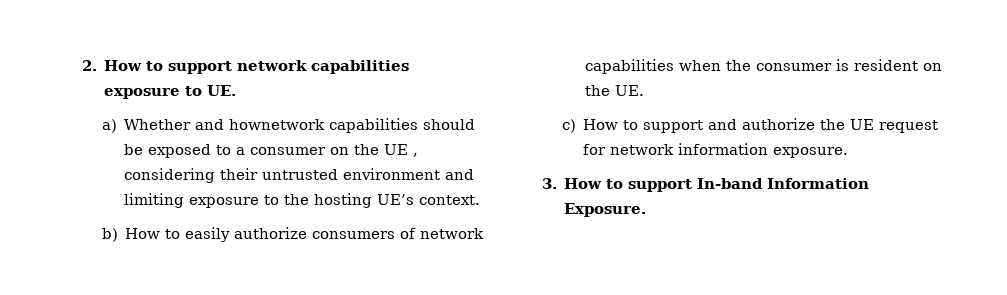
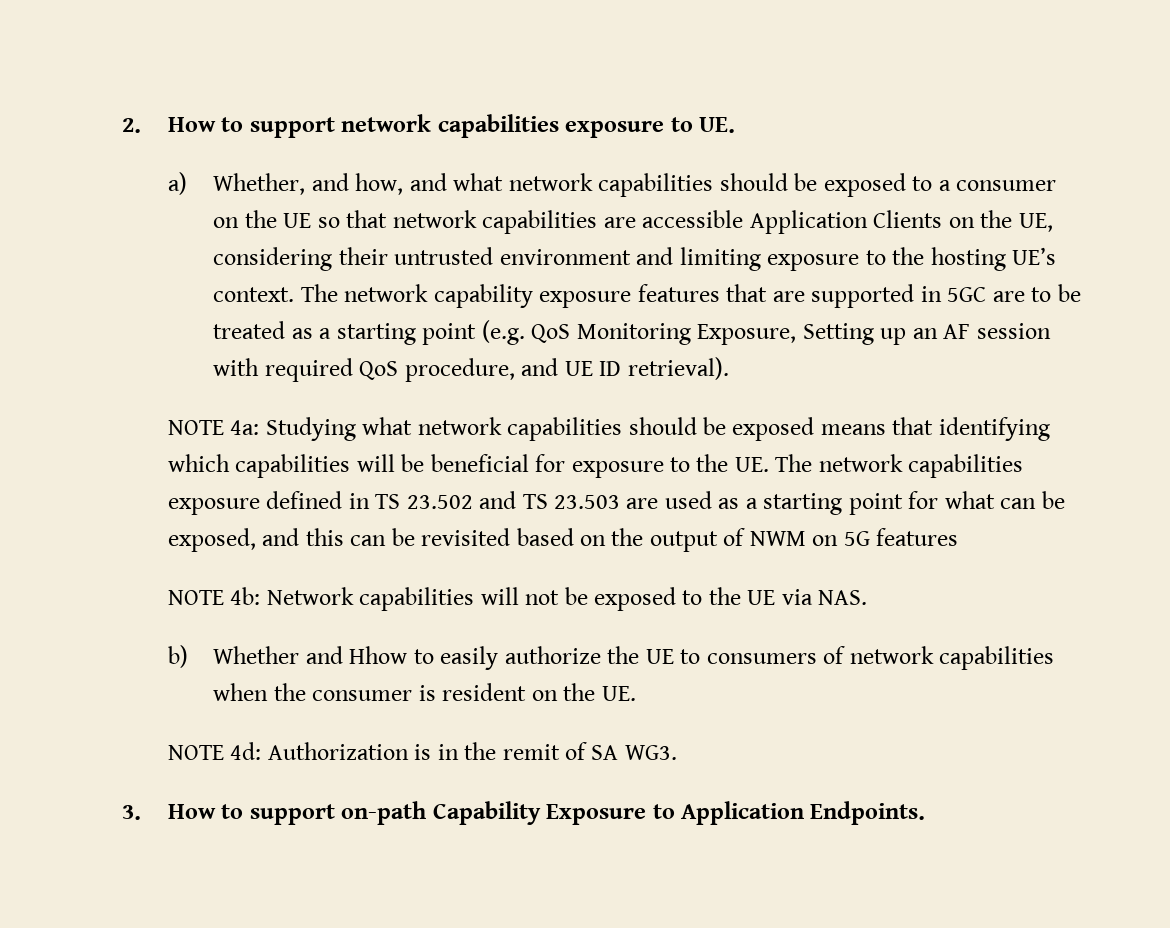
- a) Whether and hownetwork capabilities should be exposed to a consumer on the UE , considering their untrusted environment and limiting exposure to the hosting UE’s context.
- b) How to easily authorize consumers of network capabilities when the consumer is resident on the UE.
+ a) Whether, and how, and what network capabilities should be exposed to a consumer on the UE so that network capabilities are accessible Application Clients on the UE, considering their untrusted environment and limiting exposure to the hosting UE’s context. The network capability exposure features that are supported in 5GC are to be treated as a starting point (e.g. QoS Monitoring Exposure, Setting up an AF session with required QoS procedure, and UE ID retrieval).
+ NOTE 4a: Studying what network capabilities should be exposed means that identifying which capabilities will be beneficial for exposure to the UE. The network capabilities exposure defined in TS 23.502 and TS 23.503 are used as a starting point for what can be exposed, and this can be revisited based on the output of NWM on 5G features
+ NOTE 4b: Network capabilities will not be exposed to the UE via NAS.
+ b) Whether and Hhow to easily authorize the UE to consumers of network capabilities when the consumer is resident on the UE.
- c) How to support and authorize the UE request for network information exposure.
- 3. How to support In-band Information Exposure.
+ NOTE 4d: Authorization is in the remit of SA WG3.
+ 3. How to support on-path Capability Exposure to Application Endpoints.

